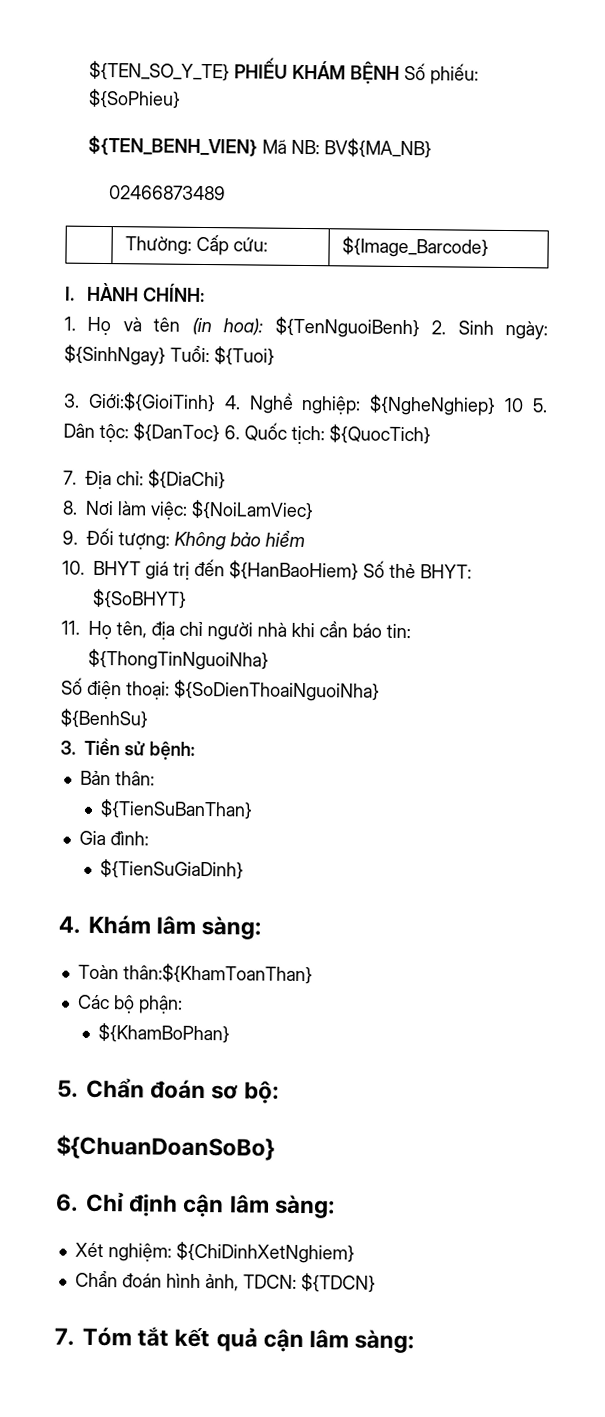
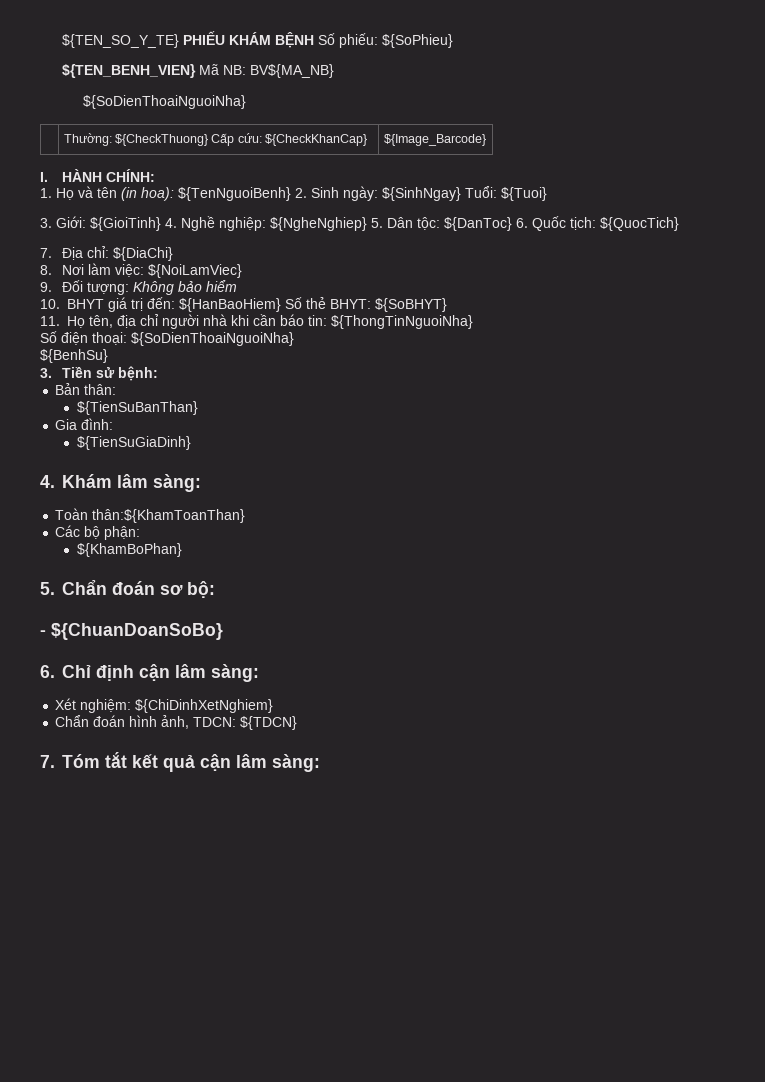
  ${TEN_BENH_VIEN} Mã NB: BV${MA_NB}
- 02466873489
+ ${SoDienThoaiNguoiNha}
- | Thường: Cấp cứu: | ${Image_Barcode}
+ | Thường: ${CheckThuong} Cấp cứu: ${CheckKhanCap} | ${Image_Barcode}
- 3. Giới:${GioiTinh} 4. Nghề nghiệp: ${NgheNghiep} 10 5. Dân tộc: ${DanToc} 6. Quốc tịch: ${QuocTich}
+ 3. Giới: ${GioiTinh} 4. Nghề nghiệp: ${NgheNghiep} 5. Dân tộc: ${DanToc} 6. Quốc tịch: ${QuocTich}
- 10. BHYT giá trị đến ${HanBaoHiem} Số thẻ BHYT: ${SoBHYT}
+ 10. BHYT giá trị đến: ${HanBaoHiem} Số thẻ BHYT: ${SoBHYT}
- ${ChuanDoanSoBo}
+ - ${ChuanDoanSoBo}

